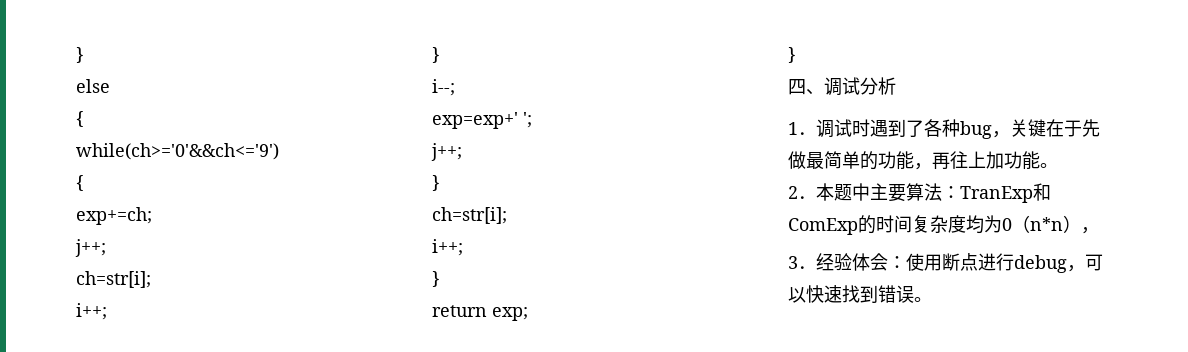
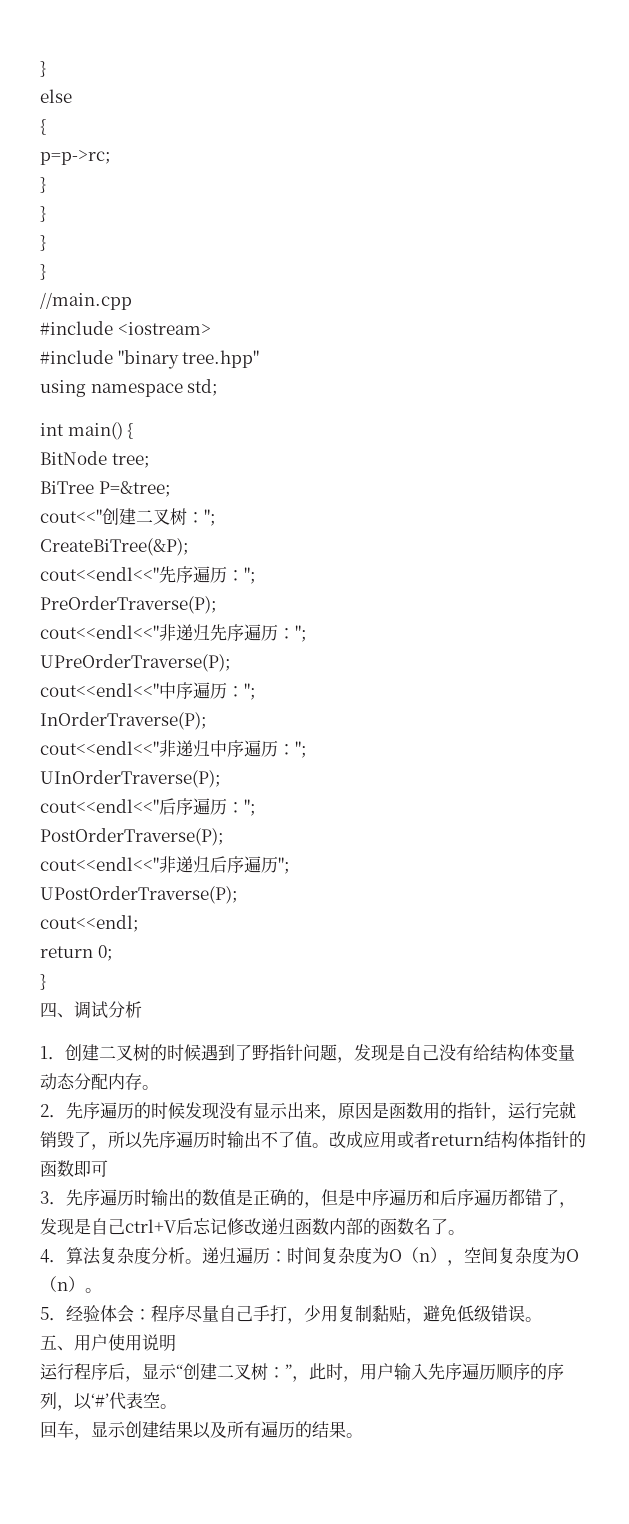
- while(ch>='0'&&ch<='9')
- {
- exp+=ch;
- j++;
- ch=str[i];
- i++;
+ p=p->rc;
  }
- i--;
- exp=exp+' ';
- j++;
  }
- ch=str[i];
- i++;
  }
- return exp;
+ }
+ //main.cpp
+ #include <iostream>
+ #include "binary tree.hpp"
+ using namespace std;
+ int main() {
+ BitNode tree;
+ BiTree P=&tree;
+ cout<<"创建二叉树：";
+ CreateBiTree(&P);
+ cout<<endl<<"先序遍历：";
+ PreOrderTraverse(P);
+ cout<<endl<<"非递归先序遍历：";
+ UPreOrderTraverse(P);
+ cout<<endl<<"中序遍历：";
+ InOrderTraverse(P);
+ cout<<endl<<"非递归中序遍历：";
+ UInOrderTraverse(P);
+ cout<<endl<<"后序遍历：";
+ PostOrderTraverse(P);
+ cout<<endl<<"非递归后序遍历";
+ UPostOrderTraverse(P);
+ cout<<endl;
+ return 0;
- 1．调试时遇到了各种bug，关键在于先做最简单的功能，再往上加功能。
- 2．本题中主要算法：TranExp和ComExp的时间复杂度均为0（n*n），
- 3．经验体会：使用断点进行debug，可以快速找到错误。
+ 1．创建二叉树的时候遇到了野指针问题，发现是自己没有给结构体变量动态分配内存。
+ 2．先序遍历的时候发现没有显示出来，原因是函数用的指针，运行完就销毁了，所以先序遍历时输出不了值。改成应用或者return结构体指针的函数即可
+ 3．先序遍历时输出的数值是正确的，但是中序遍历和后序遍历都错了，发现是自己ctrl+V后忘记修改递归函数内部的函数名了。
+ 4．算法复杂度分析。递归遍历：时间复杂度为O（n），空间复杂度为O（n）。
+ 5．经验体会：程序尽量自己手打，少用复制黏贴，避免低级错误。
+ 五、用户使用说明
+ 运行程序后，显示“创建二叉树：”，此时，用户输入先序遍历顺序的序列，以‘#’代表空。
+ 回车，显示创建结果以及所有遍历的结果。

